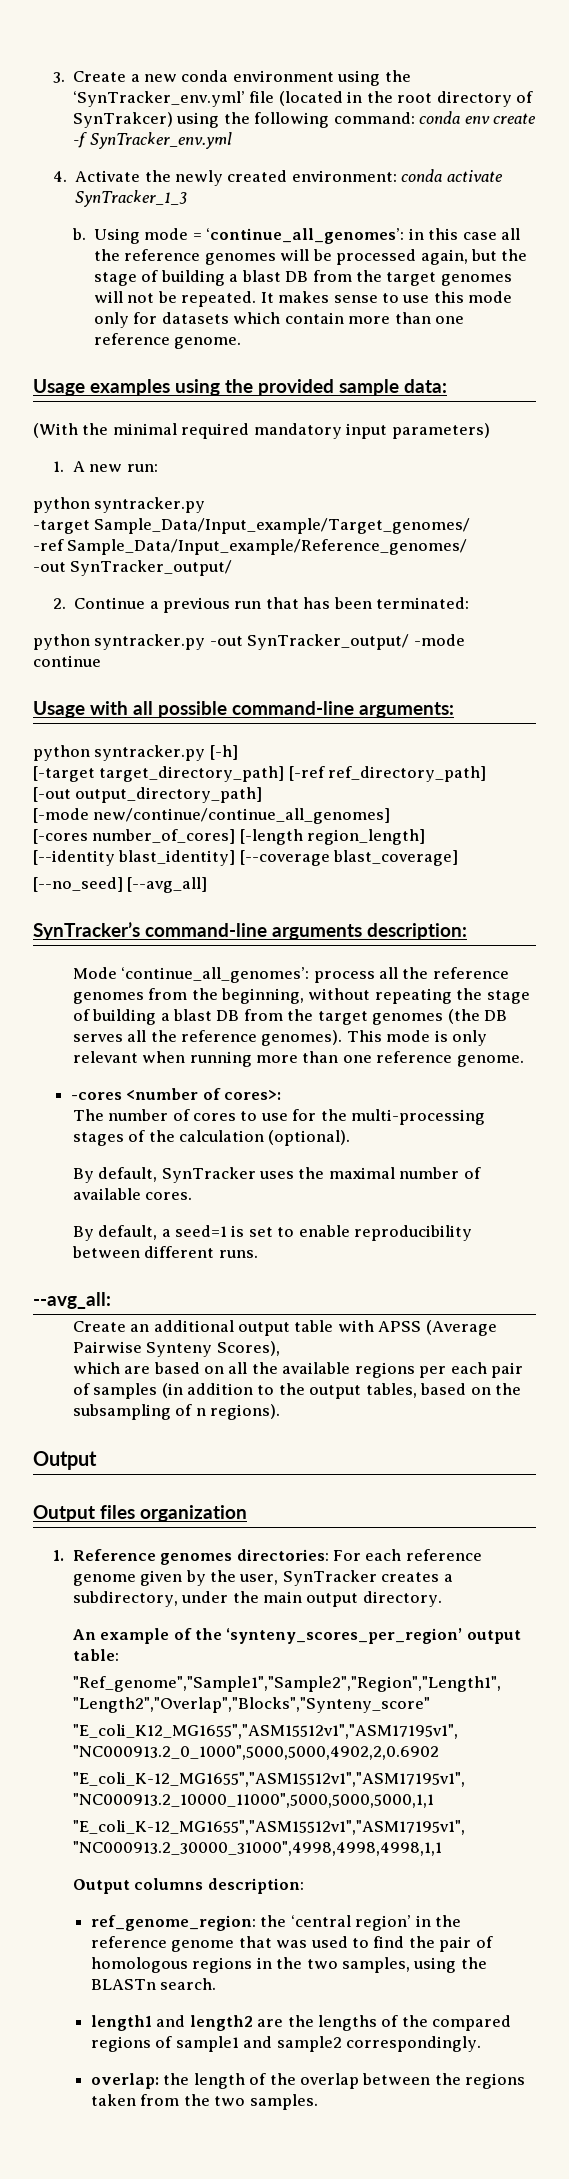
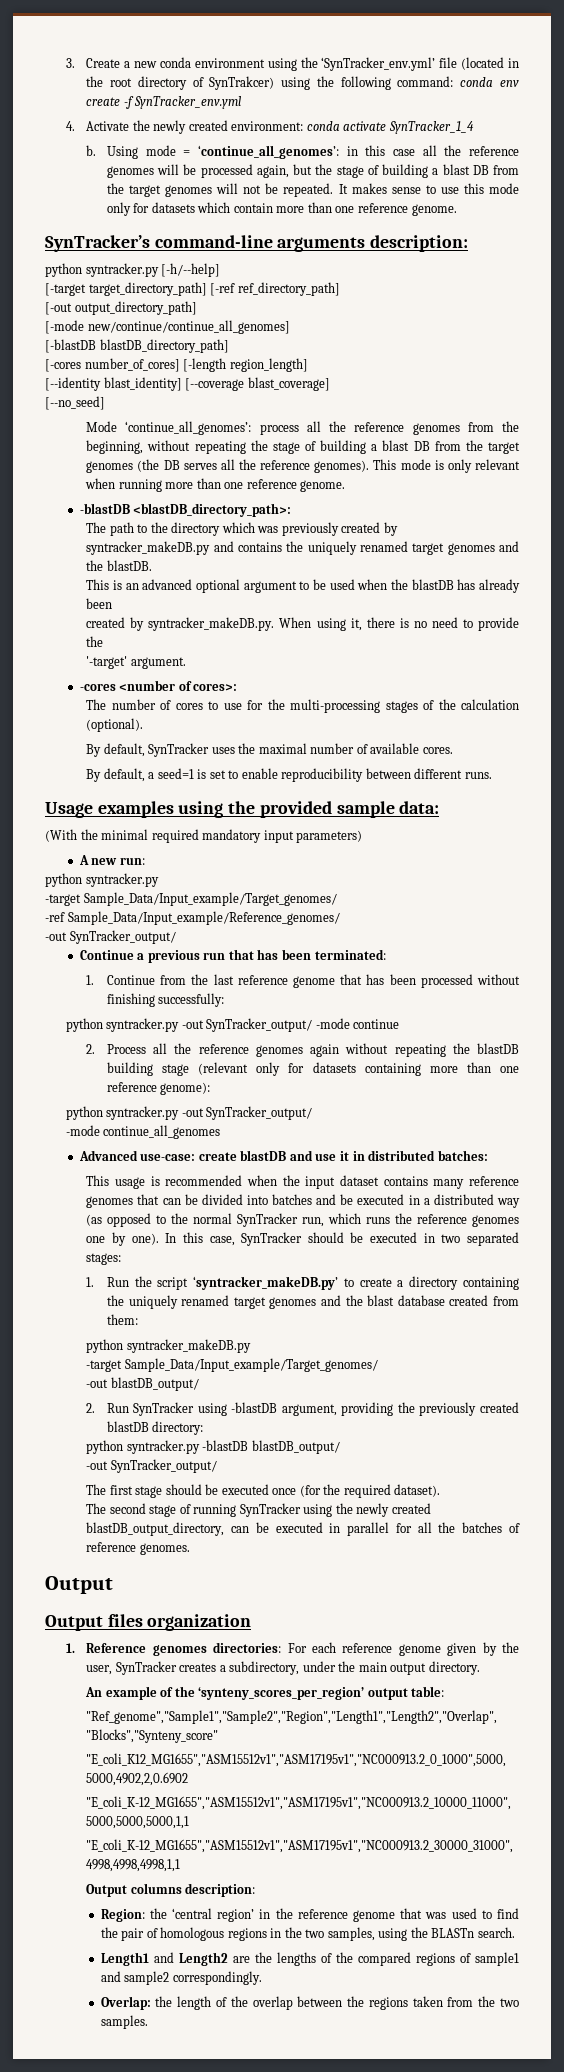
- 4. Activate the newly created environment: conda activate SynTracker_1_3
+ 4. Activate the newly created environment: conda activate SynTracker_1_4
- Usage examples using the provided sample data:
- (With the minimal required mandatory input parameters)
- 1. A new run:
- python syntracker.py
- -target Sample_Data/Input_example/Target_genomes/
- -ref Sample_Data/Input_example/Reference_genomes/
- -out SynTracker_output/
- 2. Continue a previous run that has been terminated:
- python syntracker.py -out SynTracker_output/ -mode continue
- Usage with all possible command-line arguments:
- python syntracker.py [-h]
+ SynTracker’s command-line arguments description:
+ python syntracker.py [-h/--help]
+ [-blastDB blastDB_directory_path]
- [--no_seed] [--avg_all]
- SynTracker’s command-line arguments description:
+ [--no_seed]
+ -blastDB <blastDB_directory_path>:
+ The path to the directory which was previously created by syntracker_makeDB.py and contains the uniquely renamed target genomes and the blastDB.
+ This is an advanced optional argument to be used when the blastDB has already been
+ created by syntracker_makeDB.py. When using it, there is no need to provide the
+ '-target' argument.
- --avg_all:
- Create an additional output table with APSS (Average Pairwise Synteny Scores),
- which are based on all the available regions per each pair of samples (in addition to the output tables, based on the subsampling of n regions).
+ Usage examples using the provided sample data:
+ (With the minimal required mandatory input parameters)
+ A new run:
+ python syntracker.py
+ -target Sample_Data/Input_example/Target_genomes/
+ -ref Sample_Data/Input_example/Reference_genomes/
+ -out SynTracker_output/
+ Continue a previous run that has been terminated:
+ 1. Continue from the last reference genome that has been processed without finishing successfully:
+ python syntracker.py -out SynTracker_output/ -mode continue
+ 2. Process all the reference genomes again without repeating the blastDB building stage (relevant only for datasets containing more than one reference genome):
+ python syntracker.py -out SynTracker_output/
+ -mode continue_all_genomes
+ Advanced use-case: create blastDB and use it in distributed batches:
+ This usage is recommended when the input dataset contains many reference genomes that can be divided into batches and be executed in a distributed way (as opposed to the normal SynTracker run, which runs the reference genomes one by one). In this case, SynTracker should be executed in two separated stages:
+ 1. Run the script ‘syntracker_makeDB.py’ to create a directory containing the uniquely renamed target genomes and the blast database created from them:
+ python syntracker_makeDB.py
+ -target Sample_Data/Input_example/Target_genomes/
+ -out blastDB_output/
+ 2. Run SynTracker using -blastDB argument, providing the previously created blastDB directory:
+ python syntracker.py -blastDB blastDB_output/
+ -out SynTracker_output/
+ The first stage should be executed once (for the required dataset).
+ The second stage of running SynTracker using the newly created blastDB_output_directory, can be executed in parallel for all the batches of reference genomes.
- ref_genome_region: the ‘central region’ in the reference genome that was used to find the pair of homologous regions in the two samples, using the BLASTn search.
+ Region: the ‘central region’ in the reference genome that was used to find the pair of homologous regions in the two samples, using the BLASTn search.
- length1 and length2 are the lengths of the compared regions of sample1 and sample2 correspondingly.
+ Length1 and Length2 are the lengths of the compared regions of sample1 and sample2 correspondingly.
- overlap: the length of the overlap between the regions taken from the two samples.
+ Overlap: the length of the overlap between the regions taken from the two samples.

